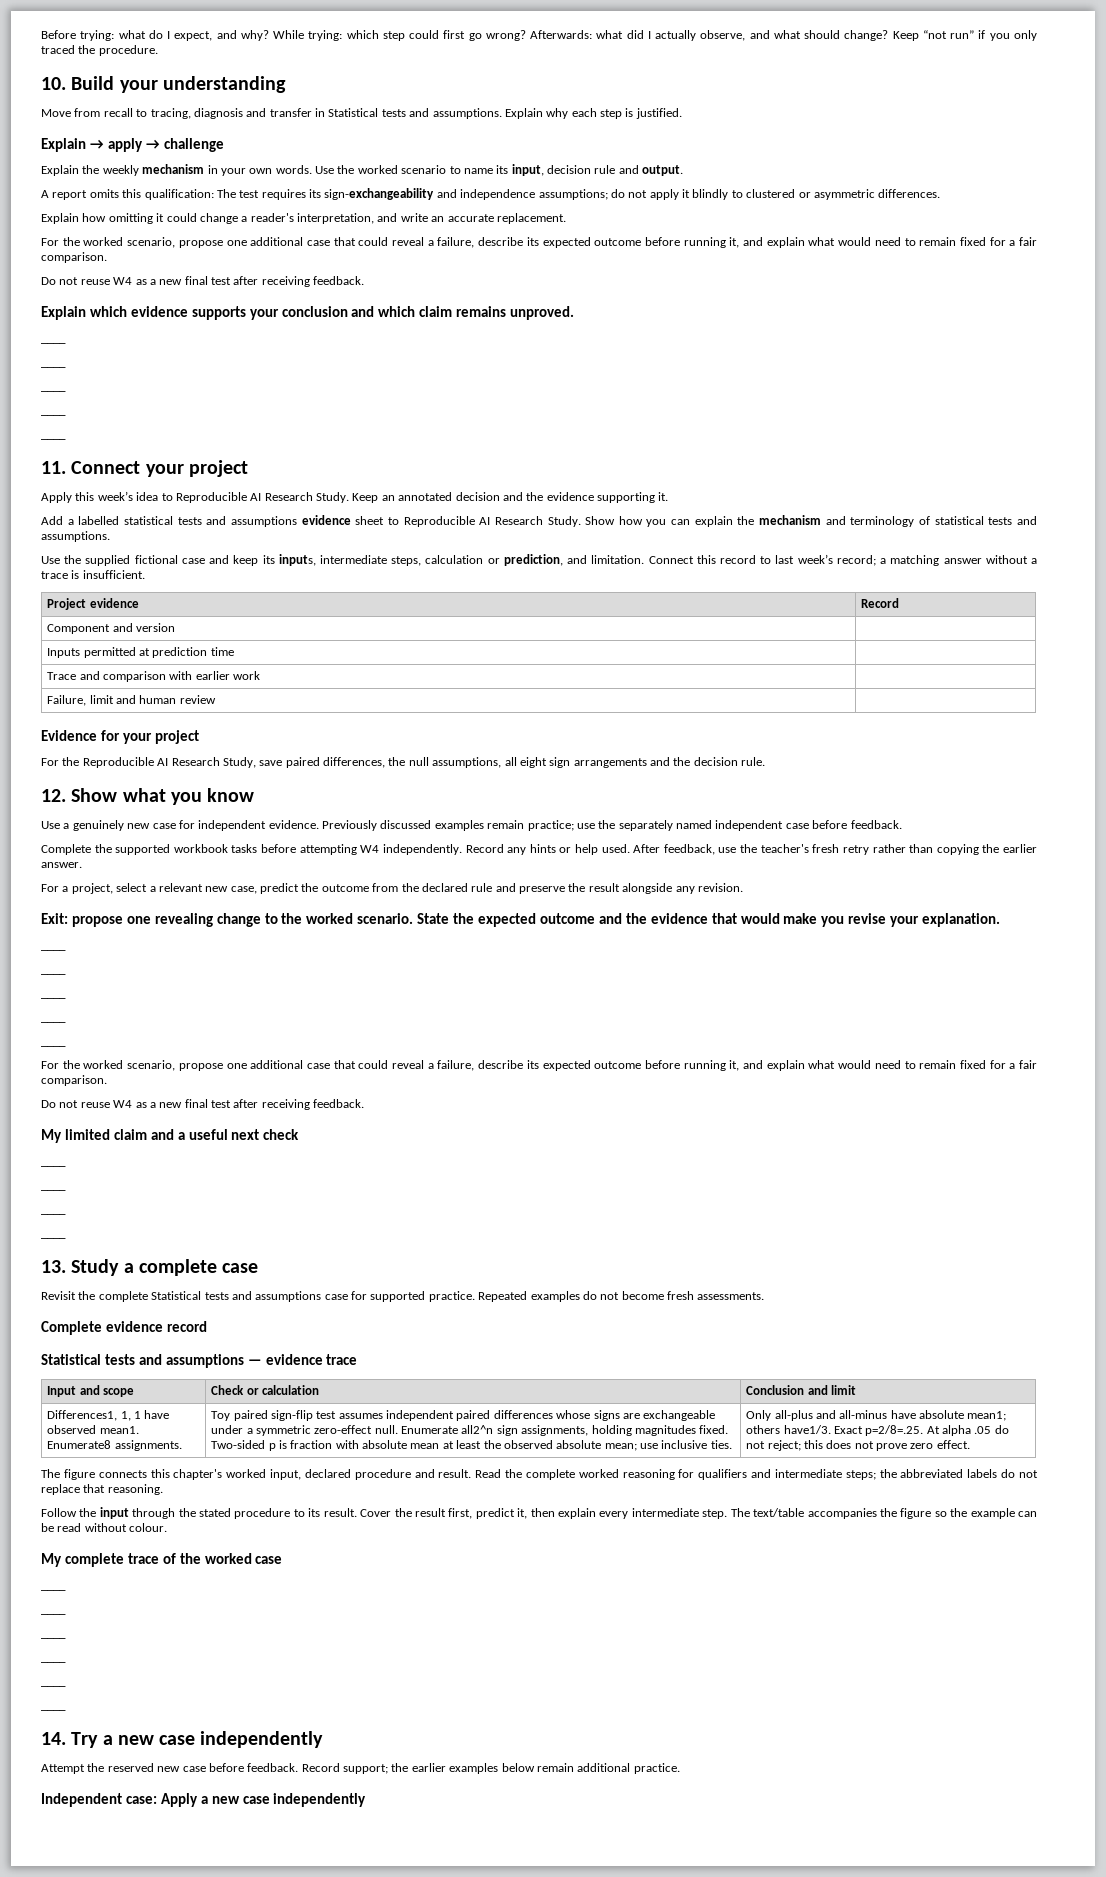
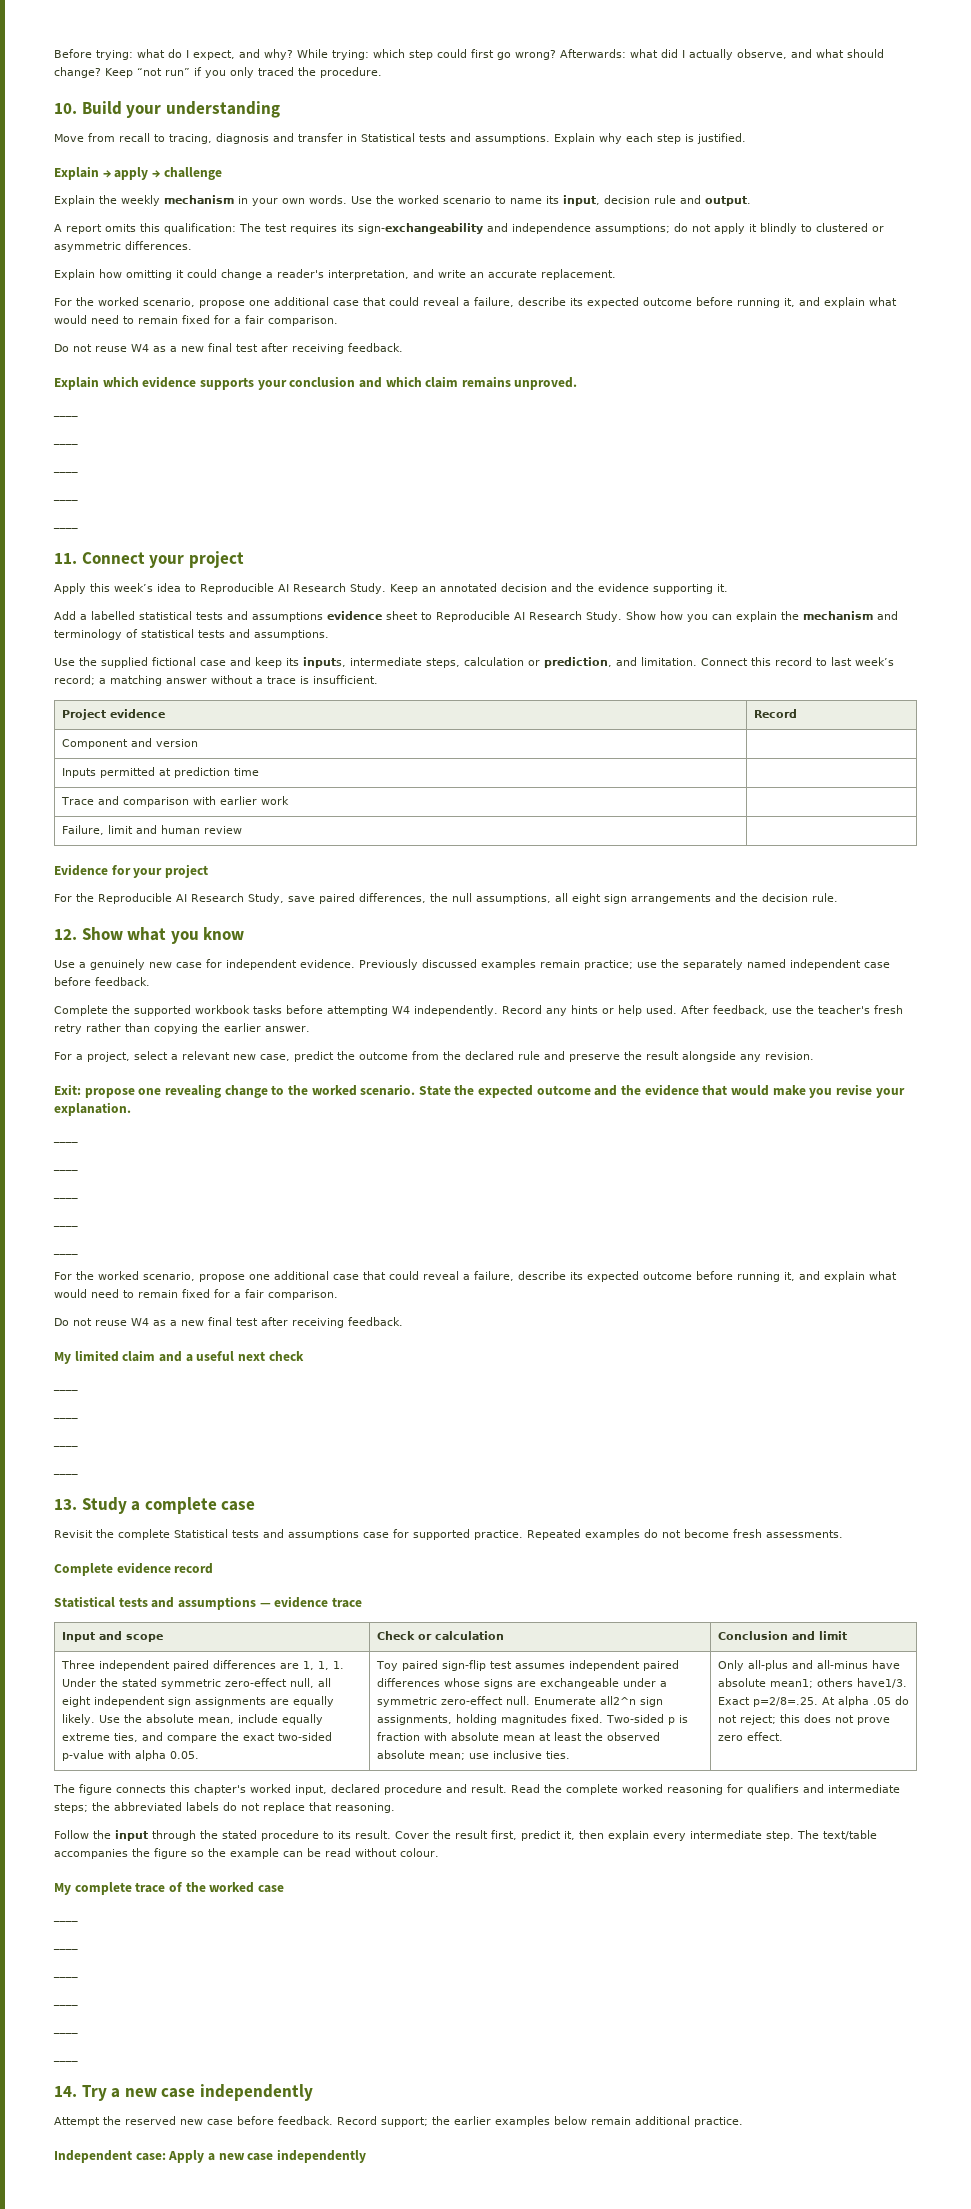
- Differences1, 1, 1 have observed mean1. Enumerate8 assignments.
+ Three independent paired differences are 1, 1, 1. Under the stated symmetric zero-effect null, all eight independent sign assignments are equally likely. Use the absolute mean, include equally extreme ties, and compare the exact two-sided p-value with alpha 0.05.

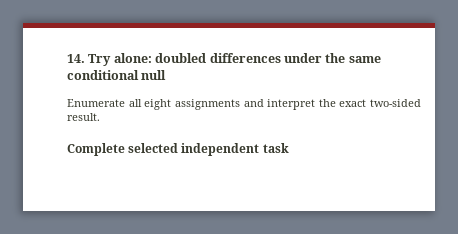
- Before trying: what do I expect, and why? While trying: which step could first go wrong? Afterwards: what did I actually observe, and what should change? Keep “not run” if you only traced the procedure.
- 10. Build your understanding
- Move from recall to tracing, diagnosis and transfer in Statistical tests and assumptions. Explain why each step is justified.
- Explain → apply → challenge
- Explain the weekly mechanism in your own words. Use the worked scenario to name its input, decision rule and output.
- A report omits this qualification: The test requires its sign-exchangeability and independence assumptions; do not apply it blindly to clustered or asymmetric differences.
- Explain how omitting it could change a reader's interpretation, and write an accurate replacement.
- For the worked scenario, propose one additional case that could reveal a failure, describe its expected outcome before running it, and explain what would need to remain fixed for a fair comparison.
- Do not reuse W4 as a new final test after receiving feedback.
- Explain which evidence supports your conclusion and which claim remains unproved.
- ____
- ____
- ____
- ____
- ____
- 11. Connect your project
- Apply this week’s idea to Reproducible AI Research Study. Keep an annotated decision and the evidence supporting it.
- Add a labelled statistical tests and assumptions evidence sheet to Reproducible AI Research Study. Show how you can explain the mechanism and terminology of statistical tests and assumptions.
- Use the supplied fictional case and keep its inputs, intermediate steps, calculation or prediction, and limitation. Connect this record to last week’s record; a matching answer without a trace is insufficient.
- Project evidence | Record
- Component and version |
- Inputs permitted at prediction time |
- Trace and comparison with earlier work |
- Failure, limit and human review |
- Evidence for your project
- For the Reproducible AI Research Study, save paired differences, the null assumptions, all eight sign arrangements and the decision rule.
- 12. Show what you know
- Use a genuinely new case for independent evidence. Previously discussed examples remain practice; use the separately named independent case before feedback.
- Complete the supported workbook tasks before attempting W4 independently. Record any hints or help used. After feedback, use the teacher's fresh retry rather than copying the earlier answer.
- For a project, select a relevant new case, predict the outcome from the declared rule and preserve the result alongside any revision.
- Exit: propose one revealing change to the worked scenario. State the expected outcome and the evidence that would make you revise your explanation.
- ____
- ____
- ____
- ____
- ____
- For the worked scenario, propose one additional case that could reveal a failure, describe its expected outcome before running it, and explain what would need to remain fixed for a fair comparison.
- Do not reuse W4 as a new final test after receiving feedback.
- My limited claim and a useful next check
- ____
- ____
- ____
- ____
- 13. Study a complete case
- Revisit the complete Statistical tests and assumptions case for supported practice. Repeated examples do not become fresh assessments.
- Complete evidence record
- Statistical tests and assumptions — evidence trace
- Input and scope | Check or calculation | Conclusion and limit
- Three independent paired differences are 1, 1, 1. Under the stated symmetric zero-effect null, all eight independent sign assignments are equally likely. Use the absolute mean, include equally extreme ties, and compare the exact two-sided p-value with alpha 0.05. | Toy paired sign-flip test assumes independent paired differences whose signs are exchangeable under a symmetric zero-effect null. Enumerate all2^n sign assignments, holding magnitudes fixed. Two-sided p is fraction with absolute mean at least the observed absolute mean; use inclusive ties. | Only all-plus and all-minus have absolute mean1; others have1/3. Exact p=2/8=.25. At alpha .05 do not reject; this does not prove zero effect.
- The figure connects this chapter's worked input, declared procedure and result. Read the complete worked reasoning for qualifiers and intermediate steps; the abbreviated labels do not replace that reasoning.
- Follow the input through the stated procedure to its result. Cover the result first, predict it, then explain every intermediate step. The text/table accompanies the figure so the example can be read without colour.
- My complete trace of the worked case
- ____
- ____
- ____
- ____
- ____
- ____
- 14. Try a new case independently
- Attempt the reserved new case before feedback. Record support; the earlier examples below remain additional practice.
- Independent case: Apply a new case independently
+ 14. Try alone: doubled differences under the same conditional null
+ Enumerate all eight assignments and interpret the exact two-sided result.
+ Complete selected independent task

